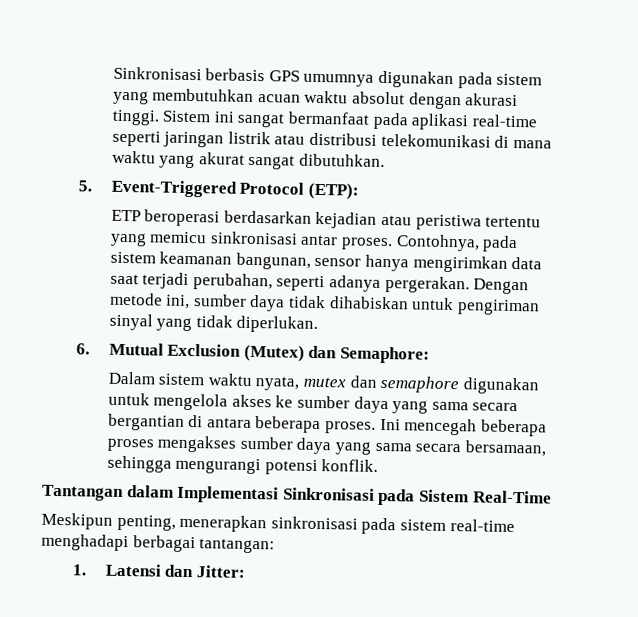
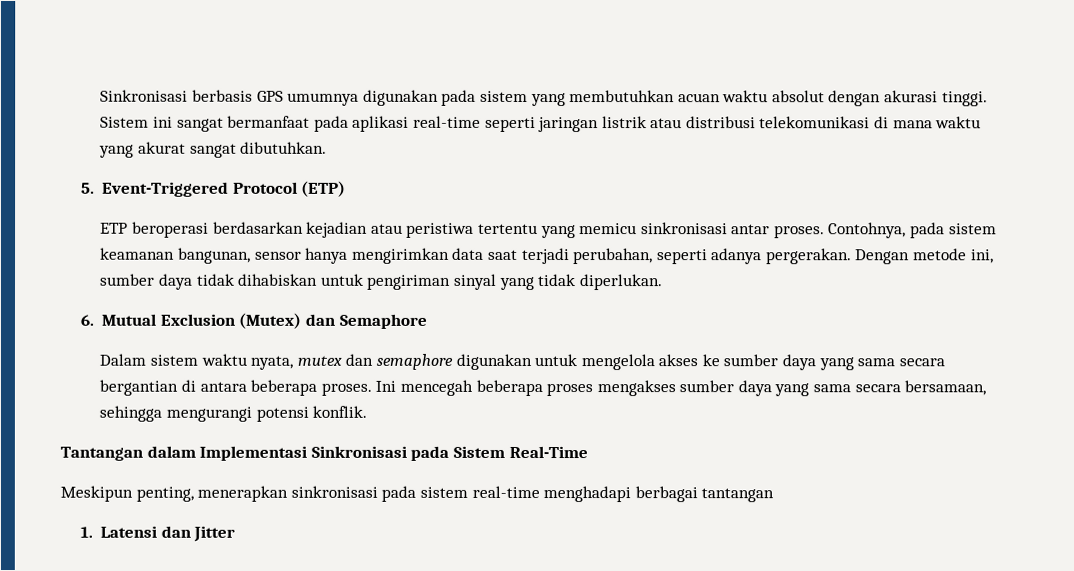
- 5. Event-Triggered Protocol (ETP):
+ 5. Event-Triggered Protocol (ETP)
- 6. Mutual Exclusion (Mutex) dan Semaphore:
+ 6. Mutual Exclusion (Mutex) dan Semaphore
- Meskipun penting, menerapkan sinkronisasi pada sistem real-time menghadapi berbagai tantangan:
+ Meskipun penting, menerapkan sinkronisasi pada sistem real-time menghadapi berbagai tantangan
- 1. Latensi dan Jitter:
+ 1. Latensi dan Jitter

